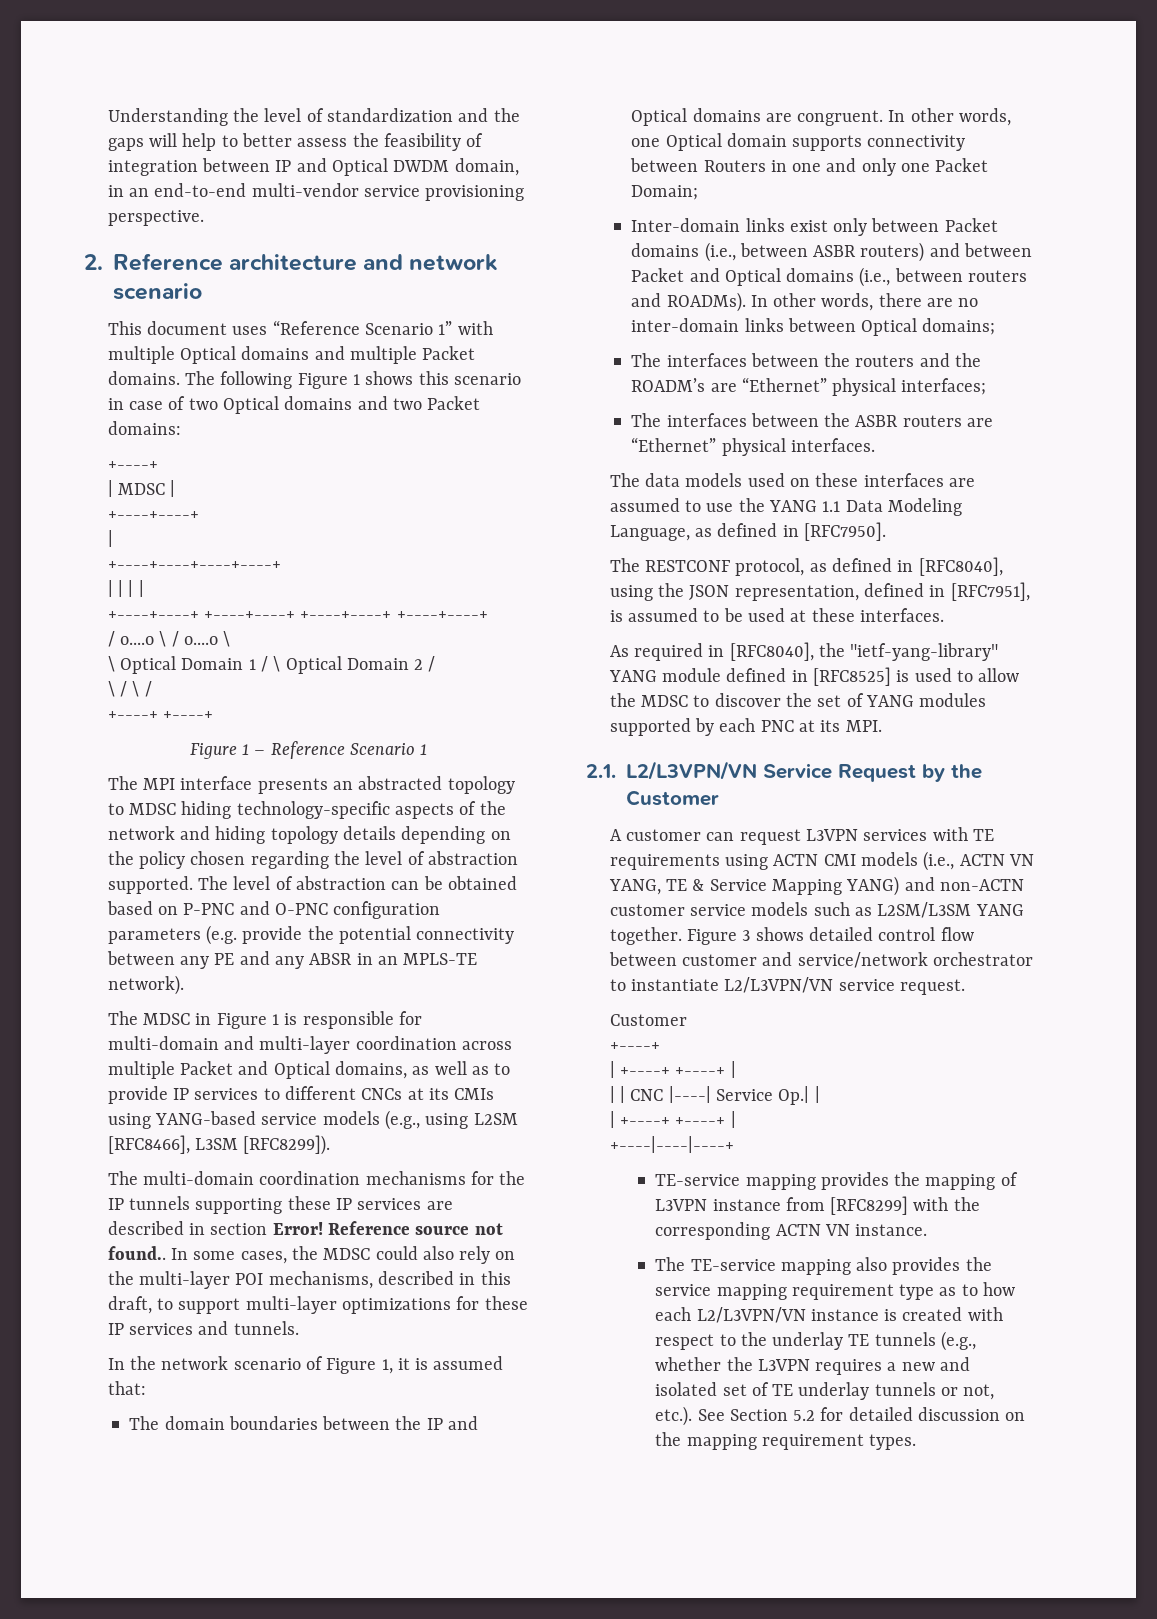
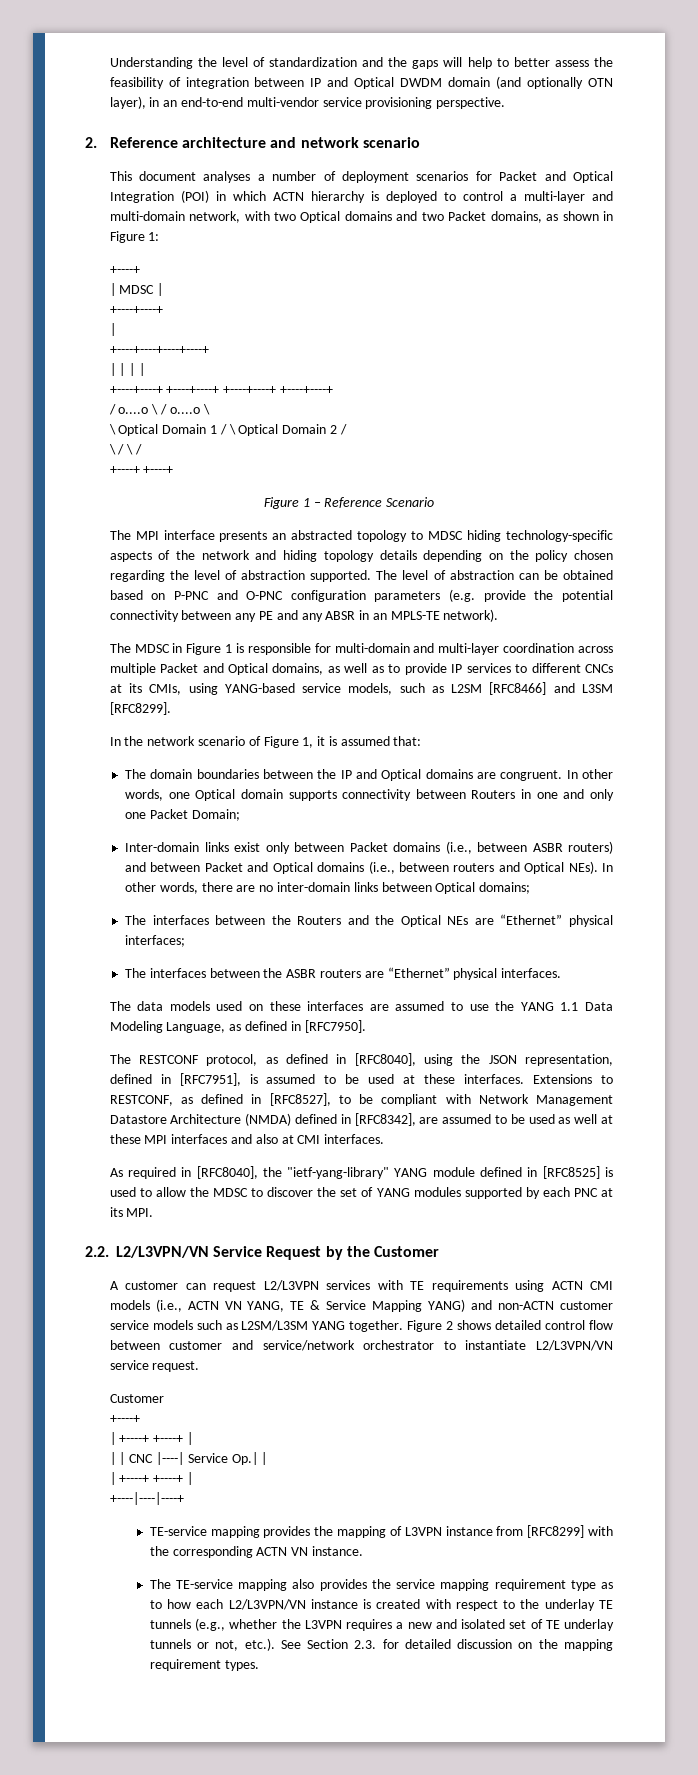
- Understanding the level of standardization and the gaps will help to better assess the feasibility of integration between IP and Optical DWDM domain, in an end-to-end multi-vendor service provisioning perspective.
+ Understanding the level of standardization and the gaps will help to better assess the feasibility of integration between IP and Optical DWDM domain (and optionally OTN layer), in an end-to-end multi-vendor service provisioning perspective.
- This document uses “Reference Scenario 1” with multiple Optical domains and multiple Packet domains. The following Figure 1 shows this scenario in case of two Optical domains and two Packet domains:
+ This document analyses a number of deployment scenarios for Packet and Optical Integration (POI) in which ACTN hierarchy is deployed to control a multi-layer and multi-domain network, with two Optical domains and two Packet domains, as shown in Figure 1:
- Figure 1 – Reference Scenario 1
+ Figure 1 – Reference Scenario
- The MDSC in Figure 1 is responsible for multi-domain and multi-layer coordination across multiple Packet and Optical domains, as well as to provide IP services to different CNCs at its CMIs using YANG-based service models (e.g., using L2SM [RFC8466], L3SM [RFC8299]).
- The multi-domain coordination mechanisms for the IP tunnels supporting these IP services are described in section Error! Reference source not found.. In some cases, the MDSC could also rely on the multi-layer POI mechanisms, described in this draft, to support multi-layer optimizations for these IP services and tunnels.
+ The MDSC in Figure 1 is responsible for multi-domain and multi-layer coordination across multiple Packet and Optical domains, as well as to provide IP services to different CNCs at its CMIs, using YANG-based service models, such as L2SM [RFC8466] and L3SM [RFC8299].
- Inter-domain links exist only between Packet domains (i.e., between ASBR routers) and between Packet and Optical domains (i.e., between routers and ROADMs).
+ Inter-domain links exist only between Packet domains (i.e., between ASBR routers) and between Packet and Optical domains (i.e., between routers and Optical NEs).
- The interfaces between the routers and the ROADM’s are “Ethernet” physical interfaces;
+ The interfaces between the Routers and the Optical NEs are “Ethernet” physical interfaces;
+ Extensions to RESTCONF, as defined in [RFC8527], to be compliant with Network Management Datastore Architecture (NMDA) defined in [RFC8342], are assumed to be used as well at these MPI interfaces and also at CMI interfaces.
- 2.1. L2/L3VPN/VN Service Request by the Customer
+ 2.2. L2/L3VPN/VN Service Request by the Customer
- A customer can request L3VPN services with TE requirements using ACTN CMI models (i.e., ACTN VN YANG, TE & Service Mapping YANG) and non-ACTN customer service models such as L2SM/L3SM YANG together.
+ A customer can request L2/L3VPN services with TE requirements using ACTN CMI models (i.e., ACTN VN YANG, TE & Service Mapping YANG) and non-ACTN customer service models such as L2SM/L3SM YANG together.
- Figure 3 shows detailed control flow between customer and service/network orchestrator to instantiate L2/L3VPN/VN service request.
+ Figure 2 shows detailed control flow between customer and service/network orchestrator to instantiate L2/L3VPN/VN service request.
- The TE-service mapping also provides the service mapping requirement type as to how each L2/L3VPN/VN instance is created with respect to the underlay TE tunnels (e.g., whether the L3VPN requires a new and isolated set of TE underlay tunnels or not, etc.). See Section 5.2 for detailed discussion on the mapping requirement types.
+ The TE-service mapping also provides the service mapping requirement type as to how each L2/L3VPN/VN instance is created with respect to the underlay TE tunnels (e.g., whether the L3VPN requires a new and isolated set of TE underlay tunnels or not, etc.). See Section 2.3. for detailed discussion on the mapping requirement types.

